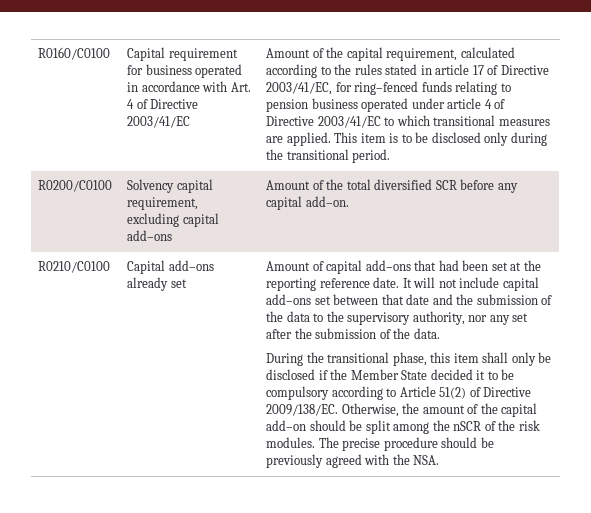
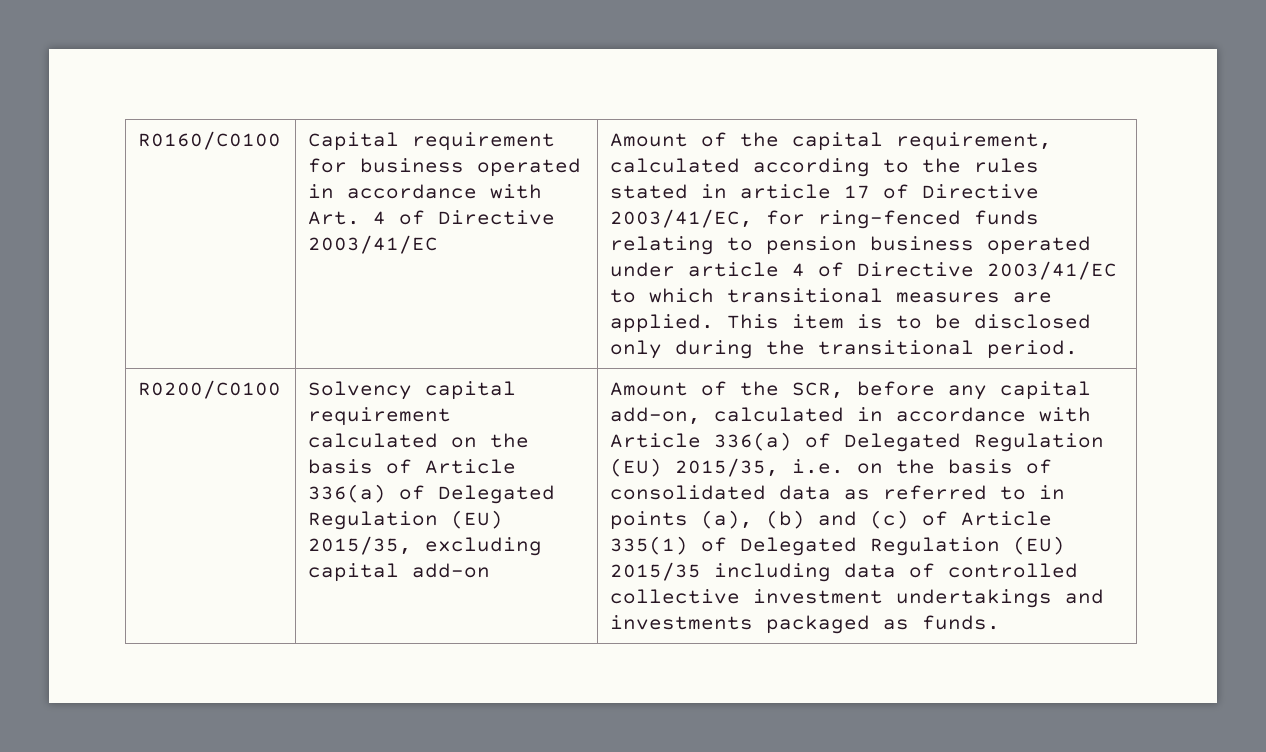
- Solvency capital requirement, excluding capital add–ons | Amount of the total diversified SCR before any capital add–on.
- R0210/C0100 | Capital add–ons already set | Amount of capital add–ons that had been set at the reporting reference date. It will not include capital add–ons set between that date and the submission of the data to the supervisory authority, nor any set after the submission of the data.
- During the transitional phase, this item shall only be disclosed if the Member State decided it to be compulsory according to Article 51(2) of Directive 2009/138/EC. Otherwise, the amount of the capital add–on should be split among the nSCR of the risk modules. The precise procedure should be previously agreed with the NSA.
+ Solvency capital requirement calculated on the basis of Article 336(a) of Delegated Regulation (EU) 2015/35, excluding capital add–on | Amount of the SCR, before any capital add–on, calculated in accordance with Article 336(a) of Delegated Regulation (EU) 2015/35, i.e. on the basis of consolidated data as referred to in points (a), (b) and (c) of Article 335(1) of Delegated Regulation (EU) 2015/35 including data of controlled collective investment undertakings and investments packaged as funds.

